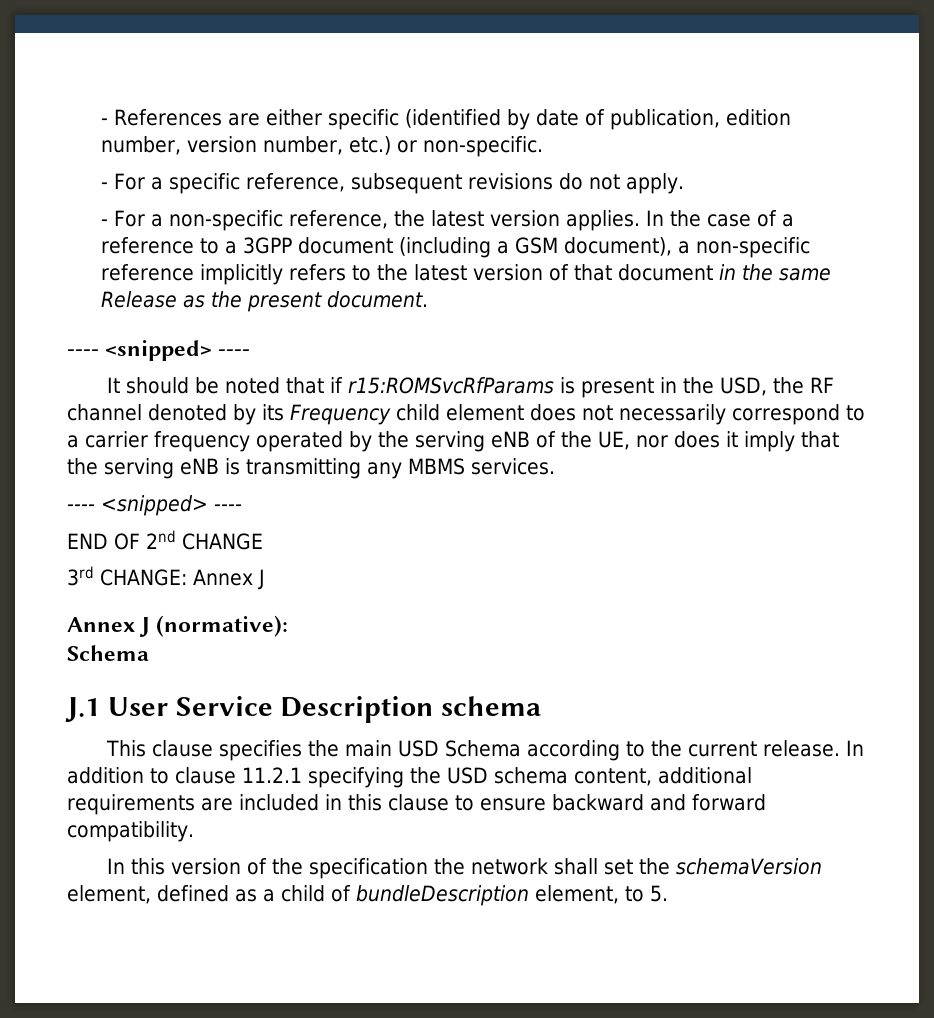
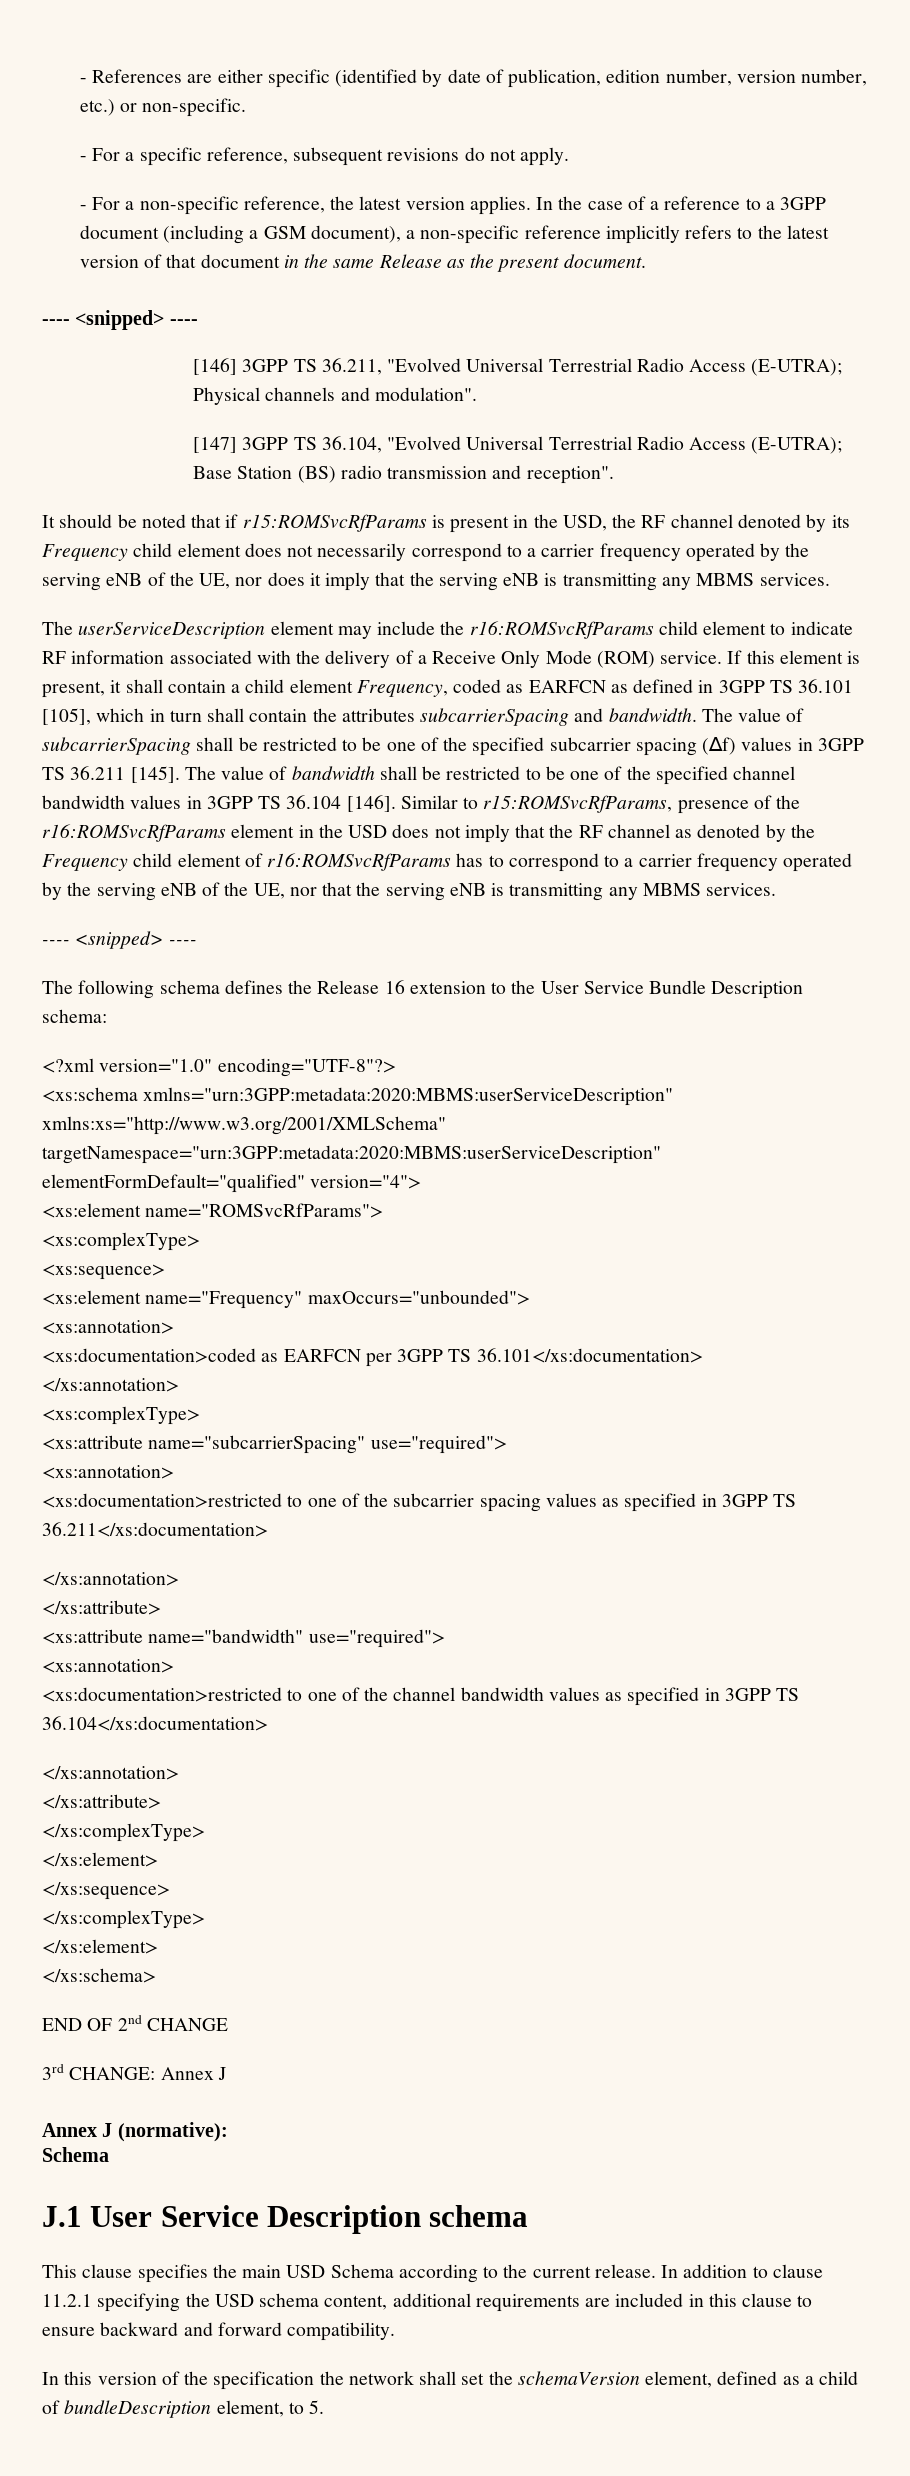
+ [146] 3GPP TS 36.211, "Evolved Universal Terrestrial Radio Access (E-UTRA); Physical channels and modulation".
+ [147] 3GPP TS 36.104, "Evolved Universal Terrestrial Radio Access (E-UTRA); Base Station (BS) radio transmission and reception".
  It should be noted that if r15:ROMSvcRfParams is present in the USD, the RF channel denoted by its Frequency child element does not necessarily correspond to a carrier frequency operated by the serving eNB of the UE, nor does it imply that the serving eNB is transmitting any MBMS services.
+ The userServiceDescription element may include the r16:ROMSvcRfParams child element to indicate RF information associated with the delivery of a Receive Only Mode (ROM) service. If this element is present, it shall contain a child element Frequency, coded as EARFCN as defined in 3GPP TS 36.101 [105], which in turn shall contain the attributes subcarrierSpacing and bandwidth. The value of subcarrierSpacing shall be restricted to be one of the specified subcarrier spacing (∆f) values in 3GPP TS 36.211 [145]. The value of bandwidth shall be restricted to be one of the specified channel bandwidth values in 3GPP TS 36.104 [146]. Similar to r15:ROMSvcRfParams, presence of the r16:ROMSvcRfParams element in the USD does not imply that the RF channel as denoted by the Frequency child element of r16:ROMSvcRfParams has to correspond to a carrier frequency operated by the serving eNB of the UE, nor that the serving eNB is transmitting any MBMS services.
  ---- <snipped> ----
+ The following schema defines the Release 16 extension to the User Service Bundle Description schema:
+ <?xml version="1.0" encoding="UTF-8"?>
+ <xs:schema xmlns="urn:3GPP:metadata:2020:MBMS:userServiceDescription" xmlns:xs="http://www.w3.org/2001/XMLSchema" targetNamespace="urn:3GPP:metadata:2020:MBMS:userServiceDescription" elementFormDefault="qualified" version="4">
+ <xs:element name="ROMSvcRfParams">
+ <xs:complexType>
+ <xs:sequence>
+ <xs:element name="Frequency" maxOccurs="unbounded">
+ <xs:annotation>
+ <xs:documentation>coded as EARFCN per 3GPP TS 36.101</xs:documentation>
+ </xs:annotation>
+ <xs:complexType>
+ <xs:attribute name="subcarrierSpacing" use="required">
+ <xs:annotation>
+ <xs:documentation>restricted to one of the subcarrier spacing values as specified in 3GPP TS 36.211</xs:documentation>
+ </xs:annotation>
+ </xs:attribute>
+ <xs:attribute name="bandwidth" use="required">
+ <xs:annotation>
+ <xs:documentation>restricted to one of the channel bandwidth values as specified in 3GPP TS 36.104</xs:documentation>
+ </xs:annotation>
+ </xs:attribute>
+ </xs:complexType>
+ </xs:element>
+ </xs:sequence>
+ </xs:complexType>
+ </xs:element>
+ </xs:schema>

